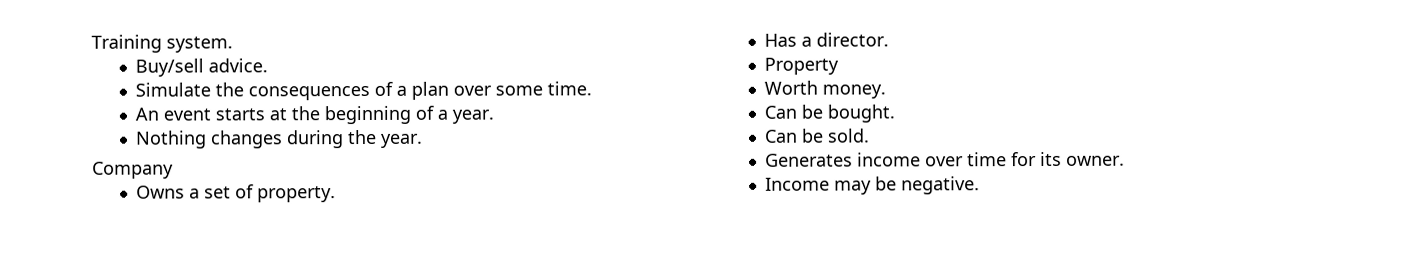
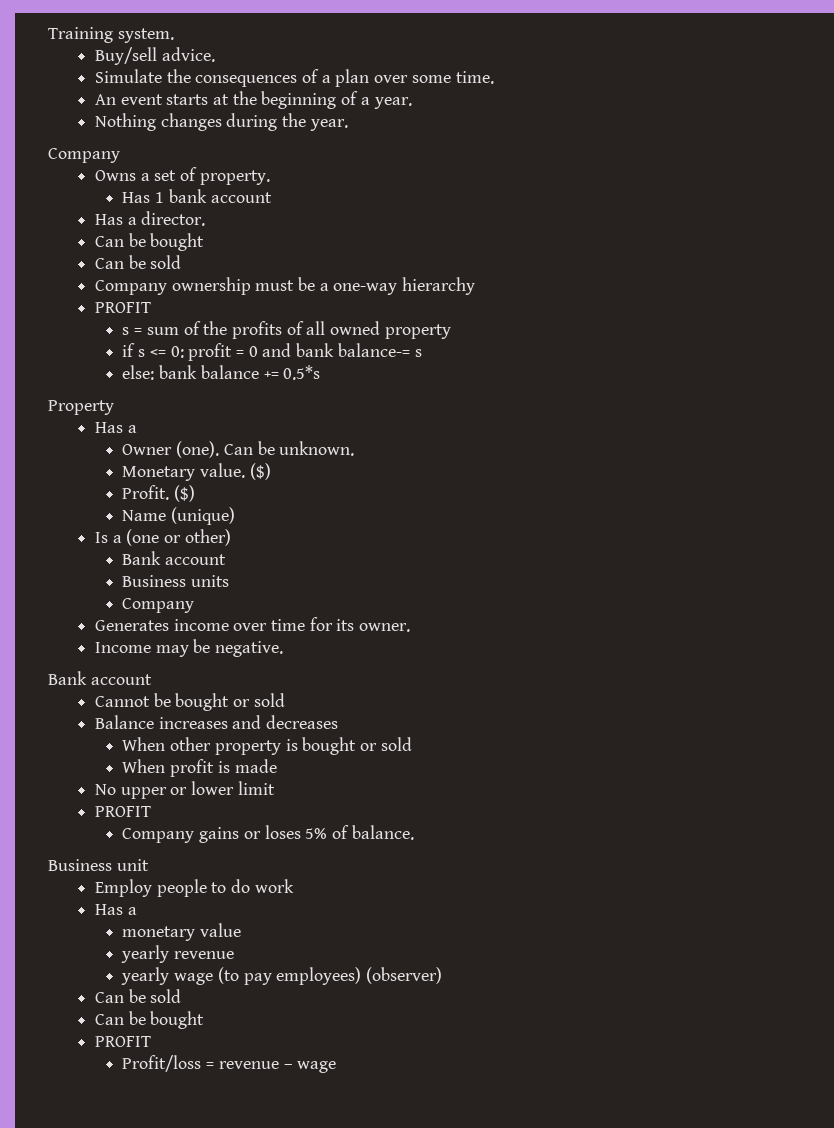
+ Has 1 bank account
  Has a director.
+ Can be bought
+ Can be sold
+ Company ownership must be a one-way hierarchy
+ PROFIT
+ s = sum of the profits of all owned property
+ if s <= 0: profit = 0 and bank balance-= s
+ else: bank balance += 0.5*s
  Property
- Worth money.
- Can be bought.
- Can be sold.
+ Has a
+ Owner (one). Can be unknown.
+ Monetary value. ($)
+ Profit. ($)
+ Name (unique)
+ Is a (one or other)
+ Bank account
+ Business units
+ Company
  Income may be negative.
+ Bank account
+ Cannot be bought or sold
+ Balance increases and decreases
+ When other property is bought or sold
+ When profit is made
+ No upper or lower limit
+ PROFIT
+ Company gains or loses 5% of balance.
+ Business unit
+ Employ people to do work
+ Has a
+ monetary value
+ yearly revenue
+ yearly wage (to pay employees) (observer)
+ Can be sold
+ Can be bought
+ PROFIT
+ Profit/loss = revenue – wage

